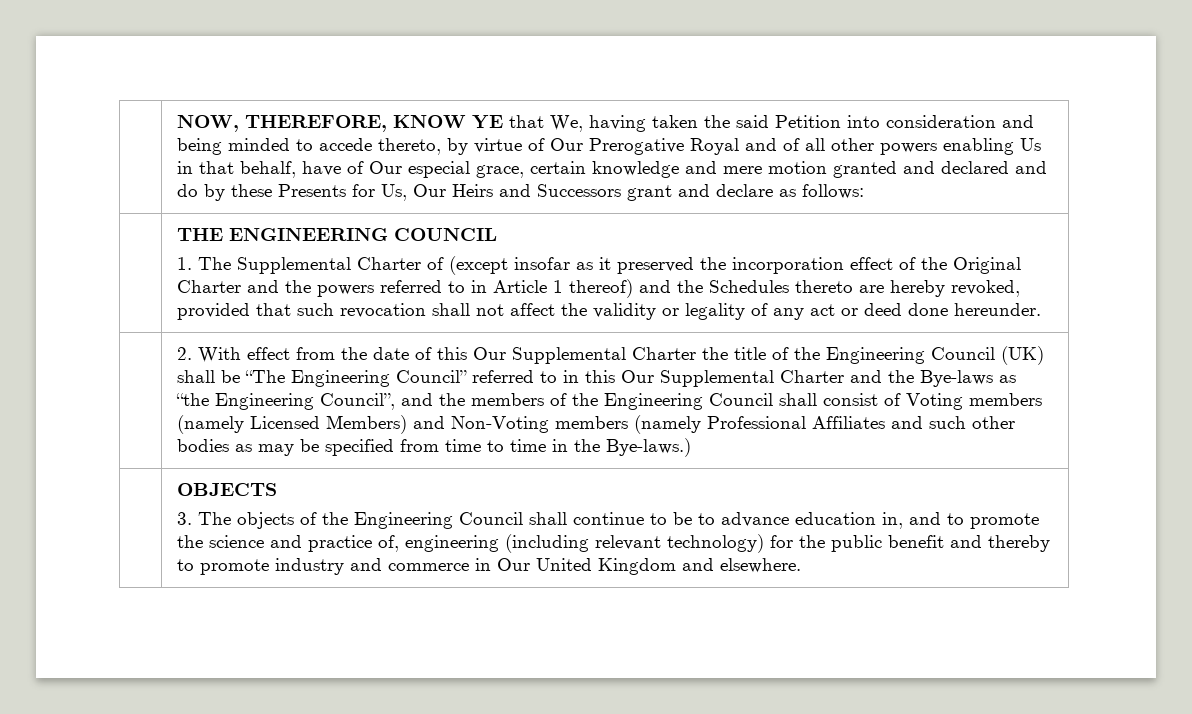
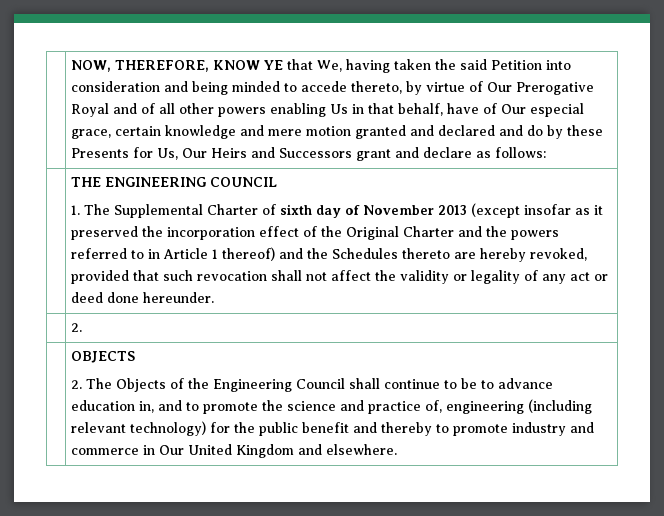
- 1. The Supplemental Charter of (except insofar as it preserved the incorporation effect of the Original Charter and the powers referred to in Article 1 thereof) and the Schedules thereto are hereby revoked, provided that such revocation shall not affect the validity or legality of any act or deed done hereunder.
- | 2. With effect from the date of this Our Supplemental Charter the title of the Engineering Council (UK) shall be “The Engineering Council” referred to in this Our Supplemental Charter and the Bye-laws as “the Engineering Council”, and the members of the Engineering Council shall consist of Voting members (namely Licensed Members) and Non-Voting members (namely Professional Affiliates and such other bodies as may be specified from time to time in the Bye-laws.)
+ 1. The Supplemental Charter of sixth day of November 2013 (except insofar as it preserved the incorporation effect of the Original Charter and the powers referred to in Article 1 thereof) and the Schedules thereto are hereby revoked, provided that such revocation shall not affect the validity or legality of any act or deed done hereunder.
+ | 2.
  | OBJECTS
- 3. The objects of the Engineering Council shall continue to be to advance education in, and to promote the science and practice of, engineering (including relevant technology) for the public benefit and thereby to promote industry and commerce in Our United Kingdom and elsewhere.
+ 2. The Objects of the Engineering Council shall continue to be to advance education in, and to promote the science and practice of, engineering (including relevant technology) for the public benefit and thereby to promote industry and commerce in Our United Kingdom and elsewhere.

